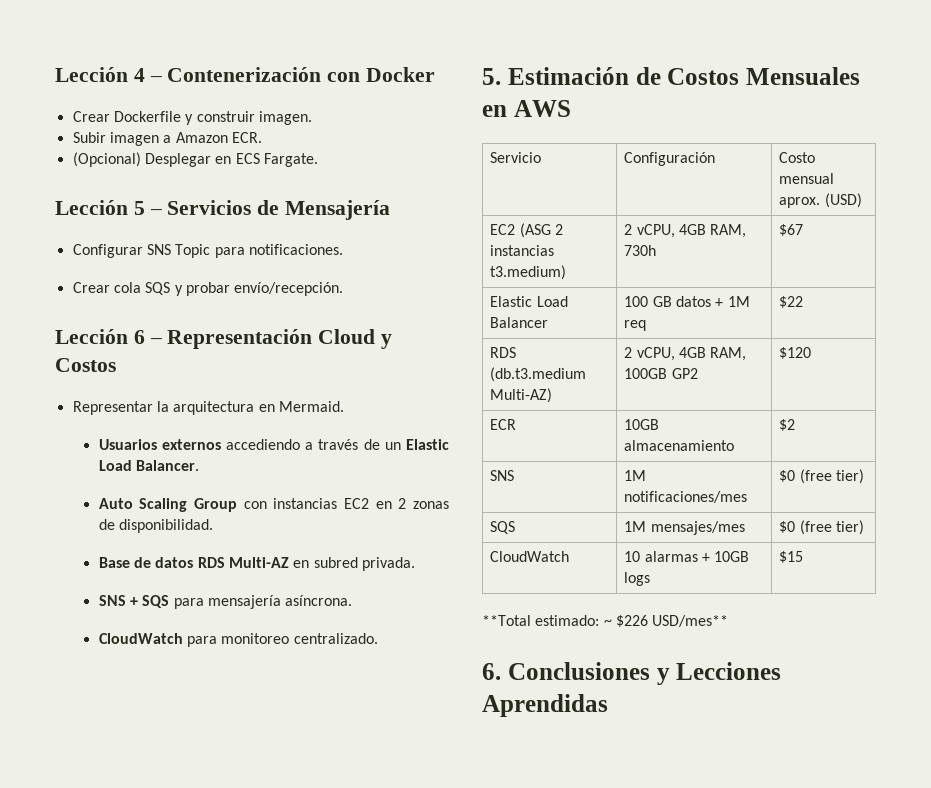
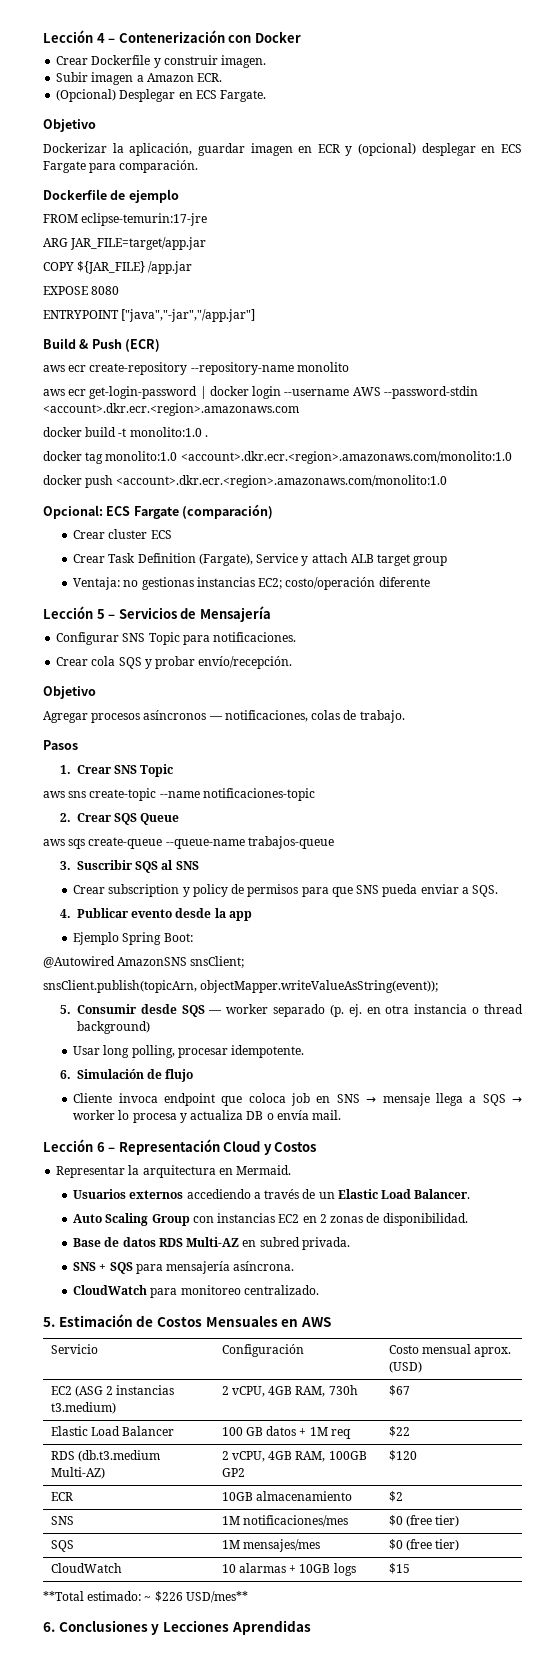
  (Opcional) Desplegar en ECS Fargate.
+ Objetivo
+ Dockerizar la aplicación, guardar imagen en ECR y (opcional) desplegar en ECS Fargate para comparación.
+ Dockerfile de ejemplo
+ FROM eclipse-temurin:17-jre
+ ARG JAR_FILE=target/app.jar
+ COPY ${JAR_FILE} /app.jar
+ EXPOSE 8080
+ ENTRYPOINT ["java","-jar","/app.jar"]
+ Build & Push (ECR)
+ aws ecr create-repository --repository-name monolito
+ aws ecr get-login-password | docker login --username AWS --password-stdin <account>.dkr.ecr.<region>.amazonaws.com
+ docker build -t monolito:1.0 .
+ docker tag monolito:1.0 <account>.dkr.ecr.<region>.amazonaws.com/monolito:1.0
+ docker push <account>.dkr.ecr.<region>.amazonaws.com/monolito:1.0
+ Opcional: ECS Fargate (comparación)
+ Crear cluster ECS
+ Crear Task Definition (Fargate), Service y attach ALB target group
+ Ventaja: no gestionas instancias EC2; costo/operación diferente
  Crear cola SQS y probar envío/recepción.
+ Objetivo
+ Agregar procesos asíncronos — notificaciones, colas de trabajo.
+ Pasos
+ 1. Crear SNS Topic
+ aws sns create-topic --name notificaciones-topic
+ 2. Crear SQS Queue
+ aws sqs create-queue --queue-name trabajos-queue
+ 3. Suscribir SQS al SNS
+ Crear subscription y policy de permisos para que SNS pueda enviar a SQS.
+ 4. Publicar evento desde la app
+ Ejemplo Spring Boot:
+ @Autowired AmazonSNS snsClient;
+ snsClient.publish(topicArn, objectMapper.writeValueAsString(event));
+ 5. Consumir desde SQS — worker separado (p. ej. en otra instancia o thread background)
+ Usar long polling, procesar idempotente.
+ 6. Simulación de flujo
+ Cliente invoca endpoint que coloca job en SNS → mensaje llega a SQS → worker lo procesa y actualiza DB o envía mail.

